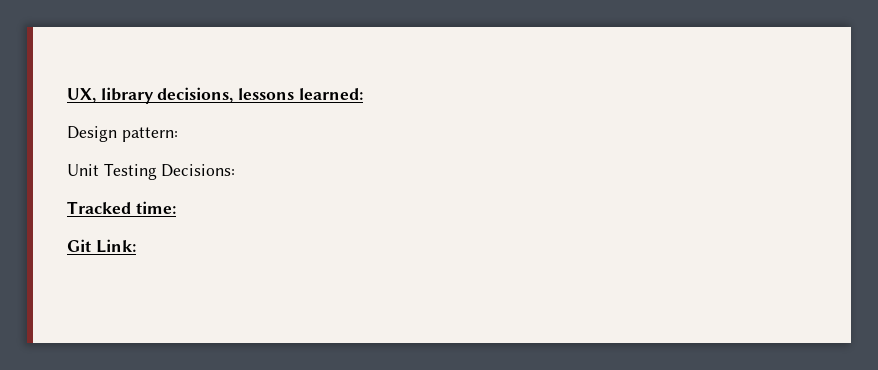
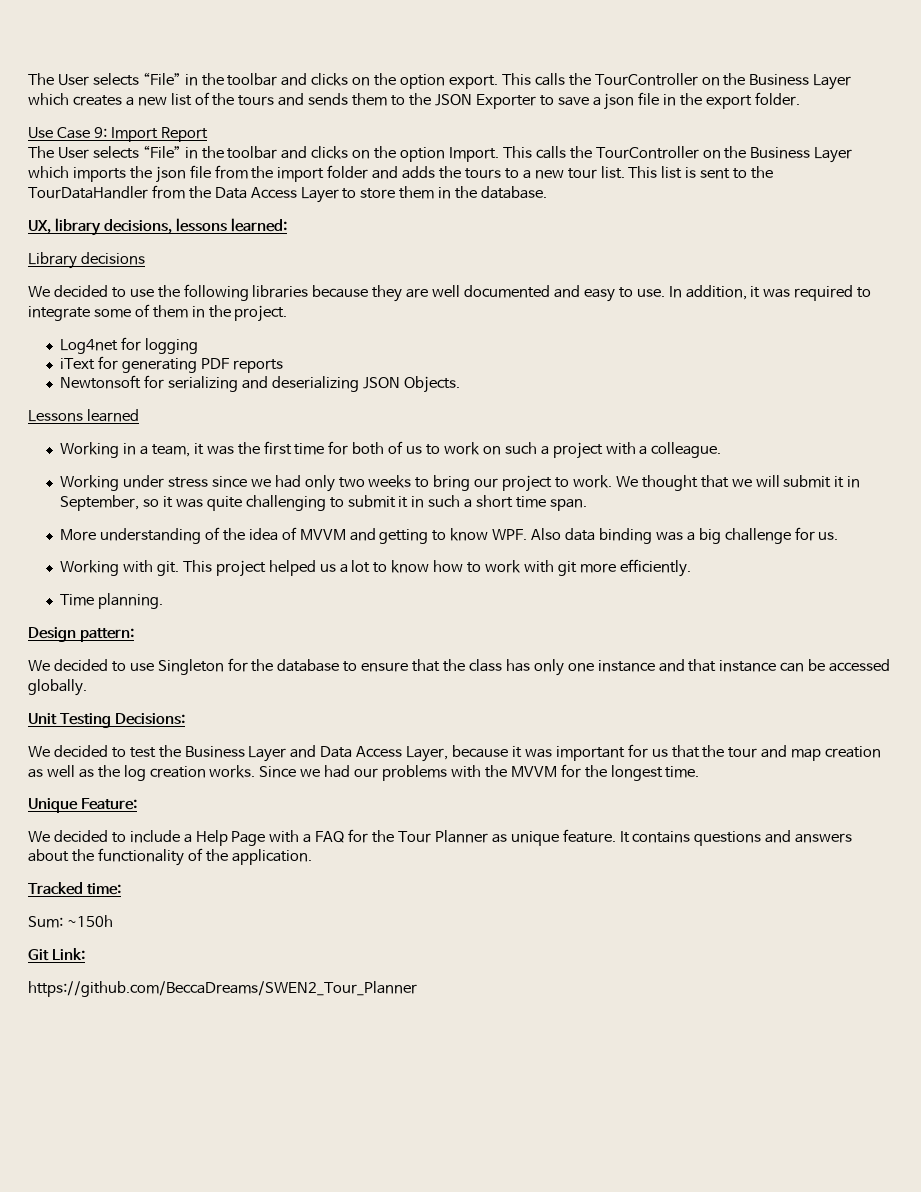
+ The User selects “File” in the toolbar and clicks on the option export. This calls the TourController on the Business Layer which creates a new list of the tours and sends them to the JSON Exporter to save a json file in the export folder.
+ Use Case 9: Import Report
+ The User selects “File” in the toolbar and clicks on the option Import. This calls the TourController on the Business Layer which imports the json file from the import folder and adds the tours to a new tour list. This list is sent to the TourDataHandler from the Data Access Layer to store them in the database.
+ Library decisions
+ We decided to use the following libraries because they are well documented and easy to use. In addition, it was required to integrate some of them in the project.
+ Log4net for logging
+ iText for generating PDF reports
+ Newtonsoft for serializing and deserializing JSON Objects.
+ Lessons learned
+ Working in a team, it was the first time for both of us to work on such a project with a colleague.
+ Working under stress since we had only two weeks to bring our project to work. We thought that we will submit it in September, so it was quite challenging to submit it in such a short time span.
+ More understanding of the idea of MVVM and getting to know WPF. Also data binding was a big challenge for us.
+ Working with git. This project helped us a lot to know how to work with git more efficiently.
+ Time planning.
  Design pattern:
+ We decided to use Singleton for the database to ensure that the class has only one instance and that instance can be accessed globally.
  Unit Testing Decisions:
+ We decided to test the Business Layer and Data Access Layer, because it was important for us that the tour and map creation as well as the log creation works. Since we had our problems with the MVVM for the longest time.
+ Unique Feature:
+ We decided to include a Help Page with a FAQ for the Tour Planner as unique feature. It contains questions and answers about the functionality of the application.
+ Sum: ~150h
+ https://github.com/BeccaDreams/SWEN2_Tour_Planner

